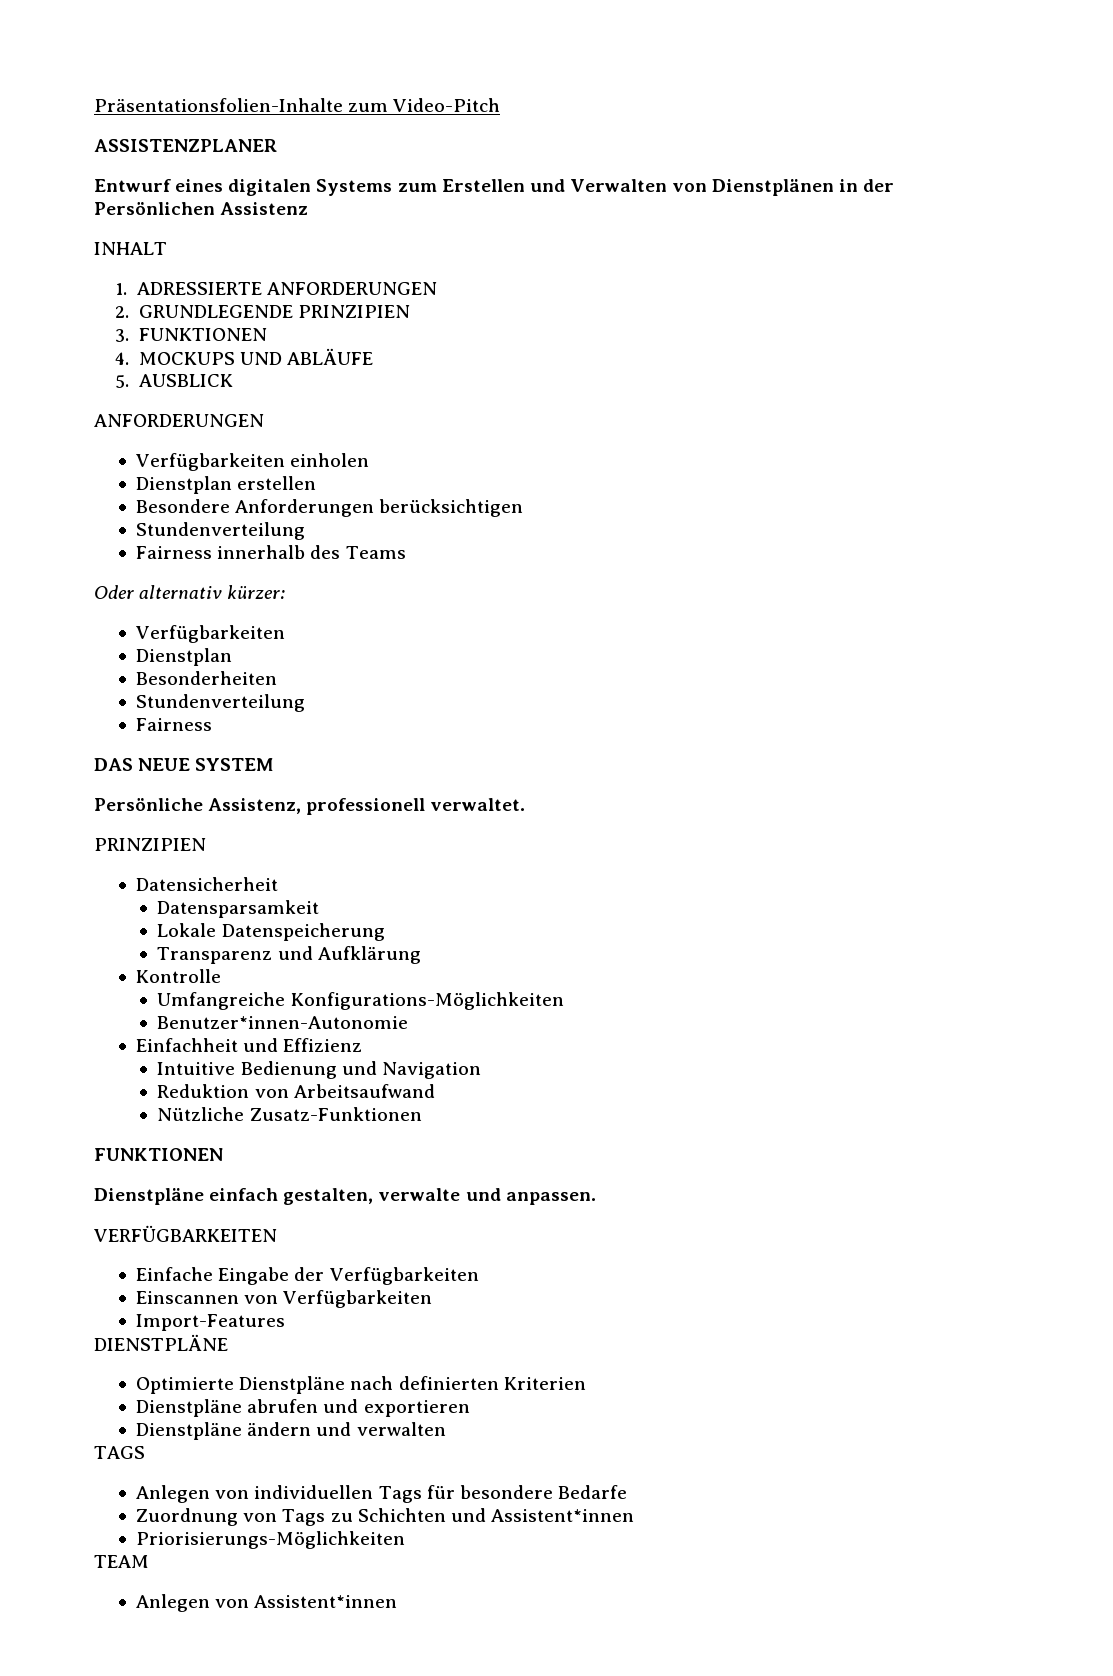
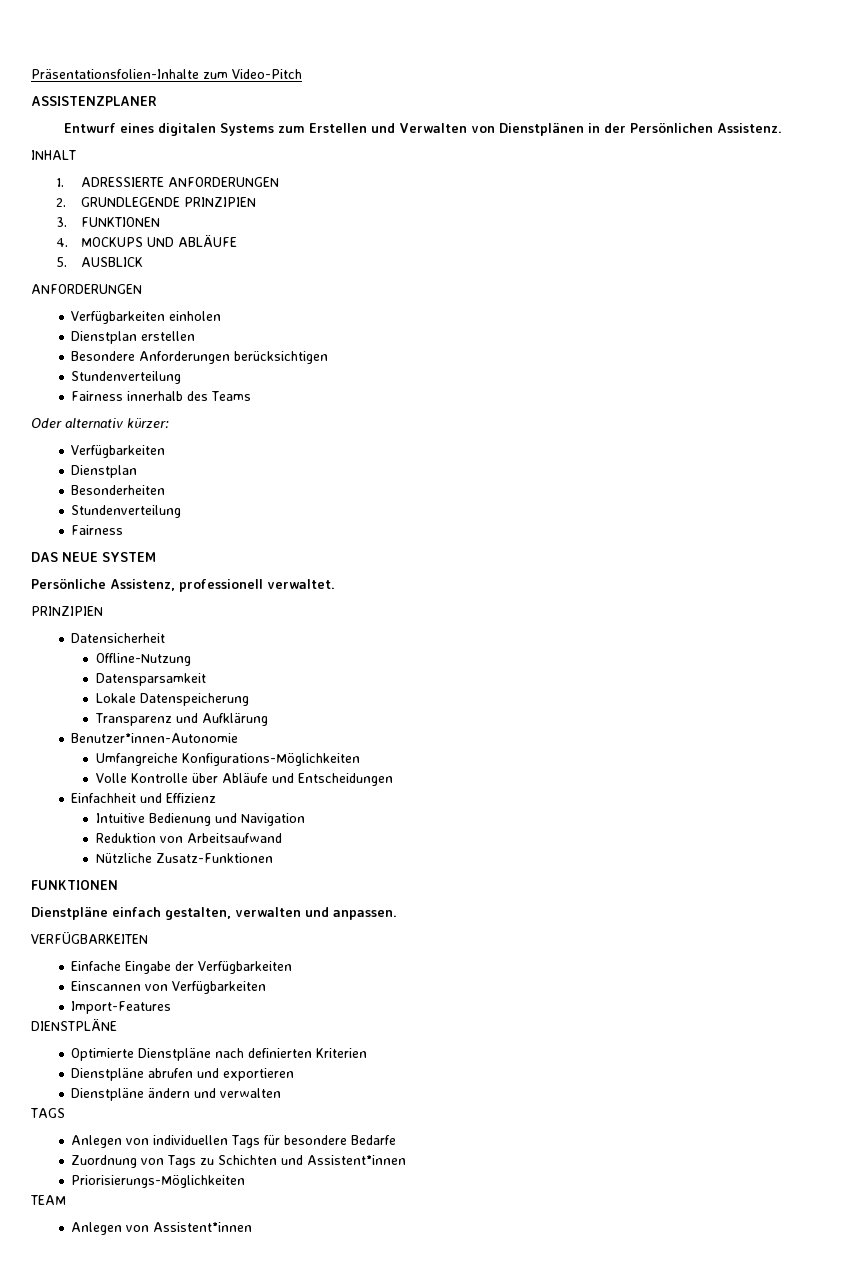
- Entwurf eines digitalen Systems zum Erstellen und Verwalten von Dienstplänen in der Persönlichen Assistenz
+ Entwurf eines digitalen Systems zum Erstellen und Verwalten von Dienstplänen in der Persönlichen Assistenz.
+ Offline-Nutzung
- Kontrolle
+ Benutzer*innen-Autonomie
- Benutzer*innen-Autonomie
+ Volle Kontrolle über Abläufe und Entscheidungen
- Dienstpläne einfach gestalten, verwalte und anpassen.
+ Dienstpläne einfach gestalten, verwalten und anpassen.

